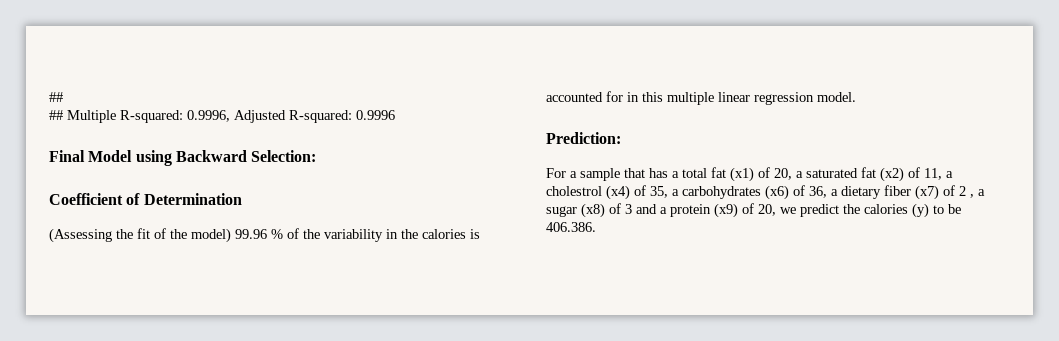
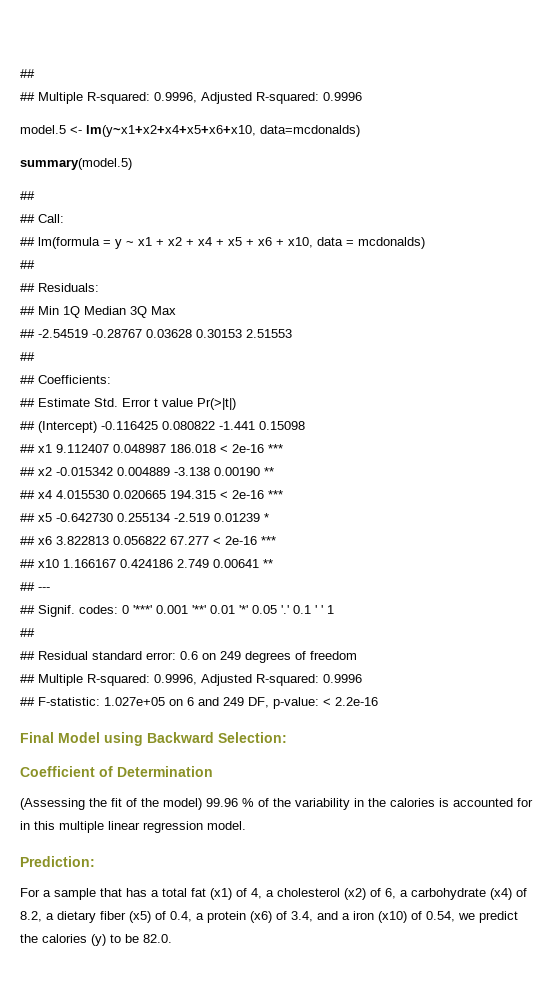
+ model.5 <- lm(y~x1+x2+x4+x5+x6+x10, data=mcdonalds)
+ summary(model.5)
+ ##
+ ## Call:
+ ## lm(formula = y ~ x1 + x2 + x4 + x5 + x6 + x10, data = mcdonalds)
+ ##
+ ## Residuals:
+ ## Min 1Q Median 3Q Max
+ ## -2.54519 -0.28767 0.03628 0.30153 2.51553
+ ##
+ ## Coefficients:
+ ## Estimate Std. Error t value Pr(>|t|)
+ ## (Intercept) -0.116425 0.080822 -1.441 0.15098
+ ## x1 9.112407 0.048987 186.018 < 2e-16 ***
+ ## x2 -0.015342 0.004889 -3.138 0.00190 **
+ ## x4 4.015530 0.020665 194.315 < 2e-16 ***
+ ## x5 -0.642730 0.255134 -2.519 0.01239 *
+ ## x6 3.822813 0.056822 67.277 < 2e-16 ***
+ ## x10 1.166167 0.424186 2.749 0.00641 **
+ ## ---
+ ## Signif. codes: 0 '***' 0.001 '**' 0.01 '*' 0.05 '.' 0.1 ' ' 1
+ ##
+ ## Residual standard error: 0.6 on 249 degrees of freedom
+ ## Multiple R-squared: 0.9996, Adjusted R-squared: 0.9996
+ ## F-statistic: 1.027e+05 on 6 and 249 DF, p-value: < 2.2e-16
- For a sample that has a total fat (x1) of 20, a saturated fat (x2) of 11, a cholestrol (x4) of 35, a carbohydrates (x6) of 36, a dietary fiber (x7) of 2 , a sugar (x8) of 3 and a protein (x9) of 20, we predict the calories (y) to be 406.386.
+ For a sample that has a total fat (x1) of 4, a cholesterol (x2) of 6, a carbohydrate (x4) of 8.2, a dietary fiber (x5) of 0.4, a protein (x6) of 3.4, and a iron (x10) of 0.54, we predict the calories (y) to be 82.0.

